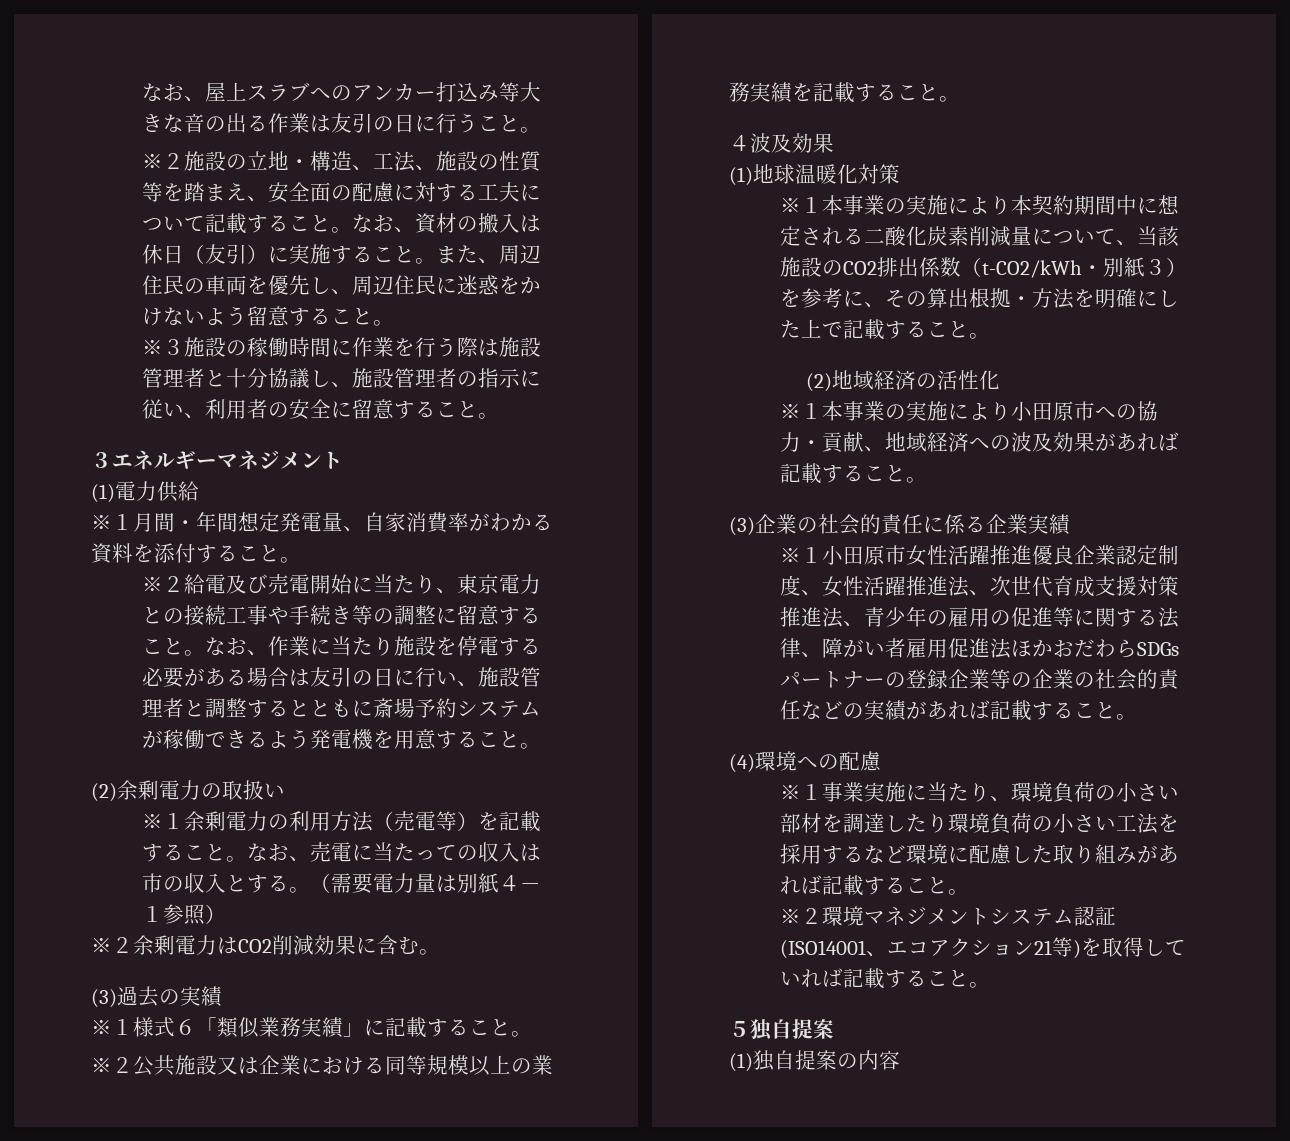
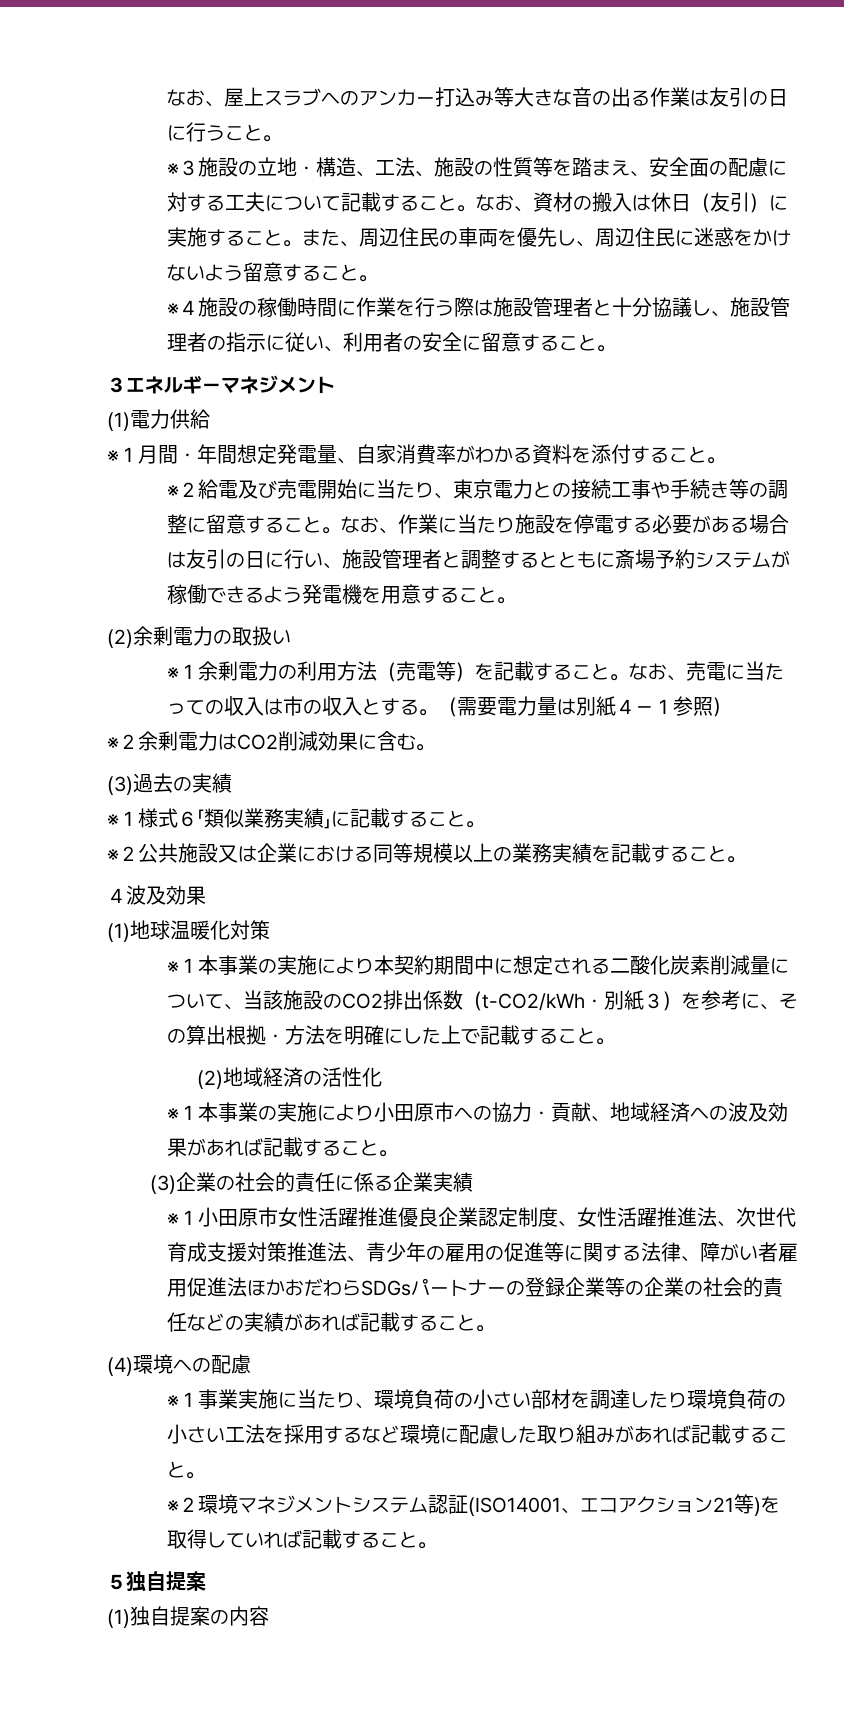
- ※２施設の立地・構造、工法、施設の性質等を踏まえ、安全面の配慮に対する工夫について記載すること。
+ ※３施設の立地・構造、工法、施設の性質等を踏まえ、安全面の配慮に対する工夫について記載すること。
- ※３施設の稼働時間に作業を行う際は施設管理者と十分協議し、施設管理者の指示に従い、利用者の安全に留意すること。
+ ※４施設の稼働時間に作業を行う際は施設管理者と十分協議し、施設管理者の指示に従い、利用者の安全に留意すること。

